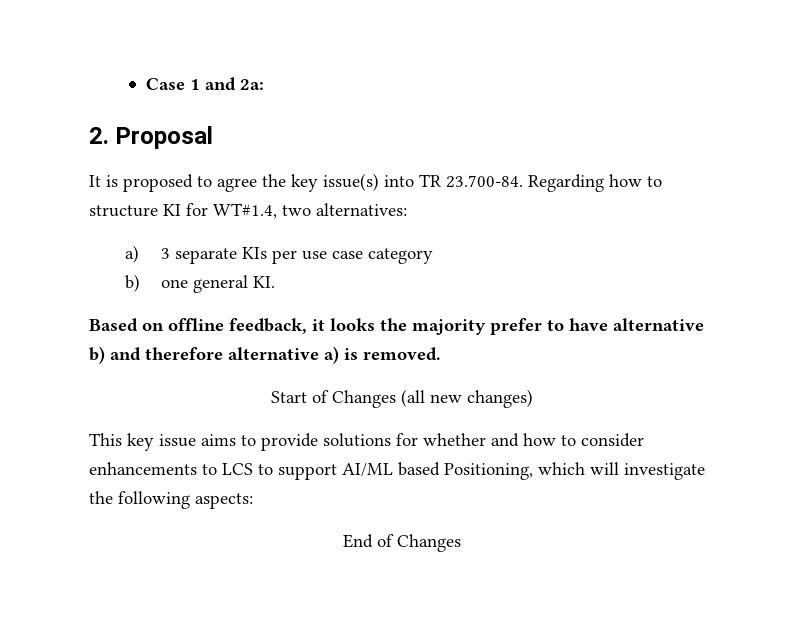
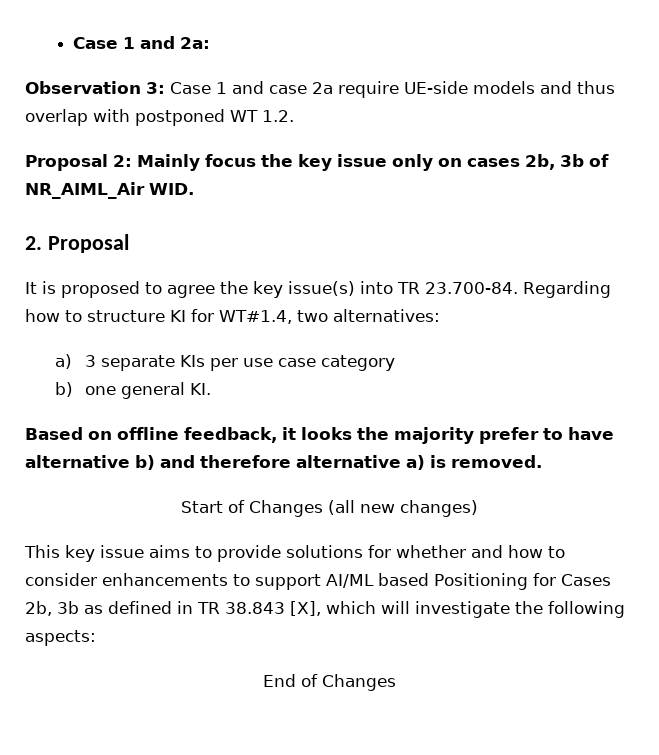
+ Observation 3: Case 1 and case 2a require UE-side models and thus overlap with postponed WT 1.2.
+ Proposal 2: Mainly focus the key issue only on cases 2b, 3b of NR_AIML_Air WID.
- This key issue aims to provide solutions for whether and how to consider enhancements to LCS to support AI/ML based Positioning, which will investigate the following aspects:
+ This key issue aims to provide solutions for whether and how to consider enhancements to support AI/ML based Positioning for Cases 2b, 3b as defined in TR 38.843 [X], which will investigate the following aspects:

